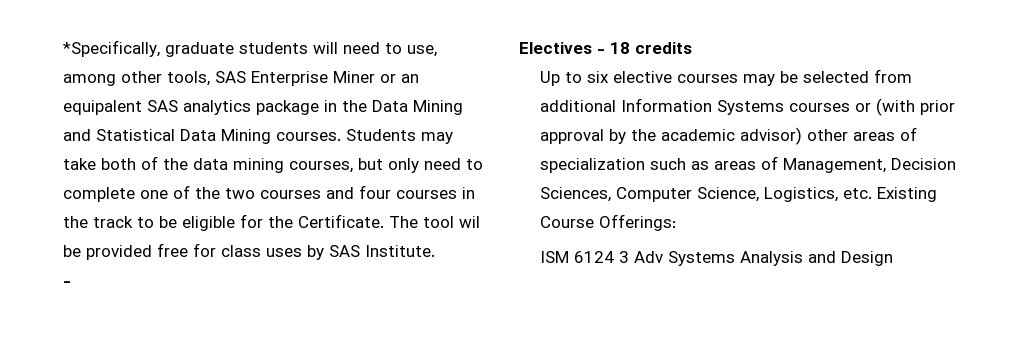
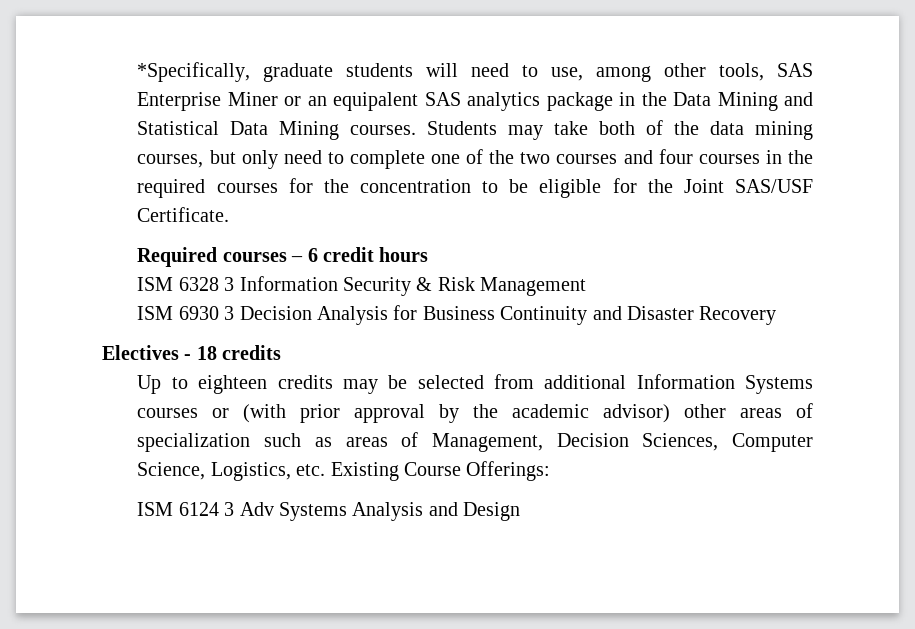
- Students may take both of the data mining courses, but only need to complete one of the two courses and four courses in the track to be eligible for the Certificate. The tool wil be provided free for class uses by SAS Institute.
- -
+ Students may take both of the data mining courses, but only need to complete one of the two courses and four courses in the required courses for the concentration to be eligible for the Joint SAS/USF Certificate.
+ Required courses – 6 credit hours
+ ISM 6328 3 Information Security & Risk Management
+ ISM 6930 3 Decision Analysis for Business Continuity and Disaster Recovery
- Up to six elective courses may be selected from additional Information Systems courses or (with prior approval by the academic advisor) other areas of specialization such as areas of Management, Decision Sciences, Computer Science, Logistics, etc. Existing Course Offerings:
+ Up to eighteen credits may be selected from additional Information Systems courses or (with prior approval by the academic advisor) other areas of specialization such as areas of Management, Decision Sciences, Computer Science, Logistics, etc. Existing Course Offerings:

